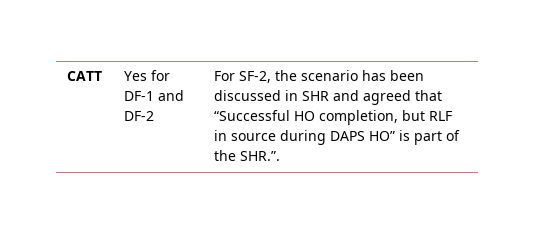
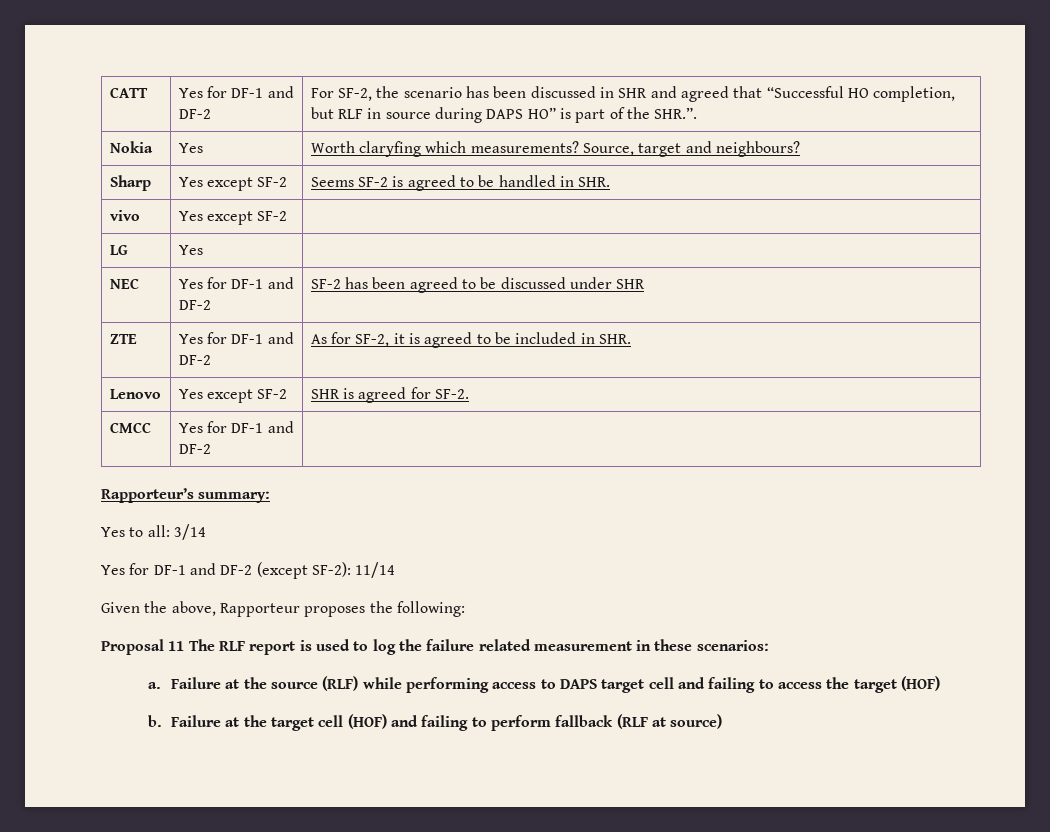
+ Nokia | Yes | Worth claryfing which measurements? Source, target and neighbours?
+ Sharp | Yes except SF-2 | Seems SF-2 is agreed to be handled in SHR.
+ vivo | Yes except SF-2 |
+ LG | Yes |
+ NEC | Yes for DF-1 and DF-2 | SF-2 has been agreed to be discussed under SHR
+ ZTE | Yes for DF-1 and DF-2 | As for SF-2, it is agreed to be included in SHR.
+ Lenovo | Yes except SF-2 | SHR is agreed for SF-2.
+ CMCC | Yes for DF-1 and DF-2 |
+ Rapporteur’s summary:
+ Yes to all: 3/14
+ Yes for DF-1 and DF-2 (except SF-2): 11/14
+ Given the above, Rapporteur proposes the following:
+ Proposal 11 The RLF report is used to log the failure related measurement in these scenarios:
+ a. Failure at the source (RLF) while performing access to DAPS target cell and failing to access the target (HOF)
+ b. Failure at the target cell (HOF) and failing to perform fallback (RLF at source)

